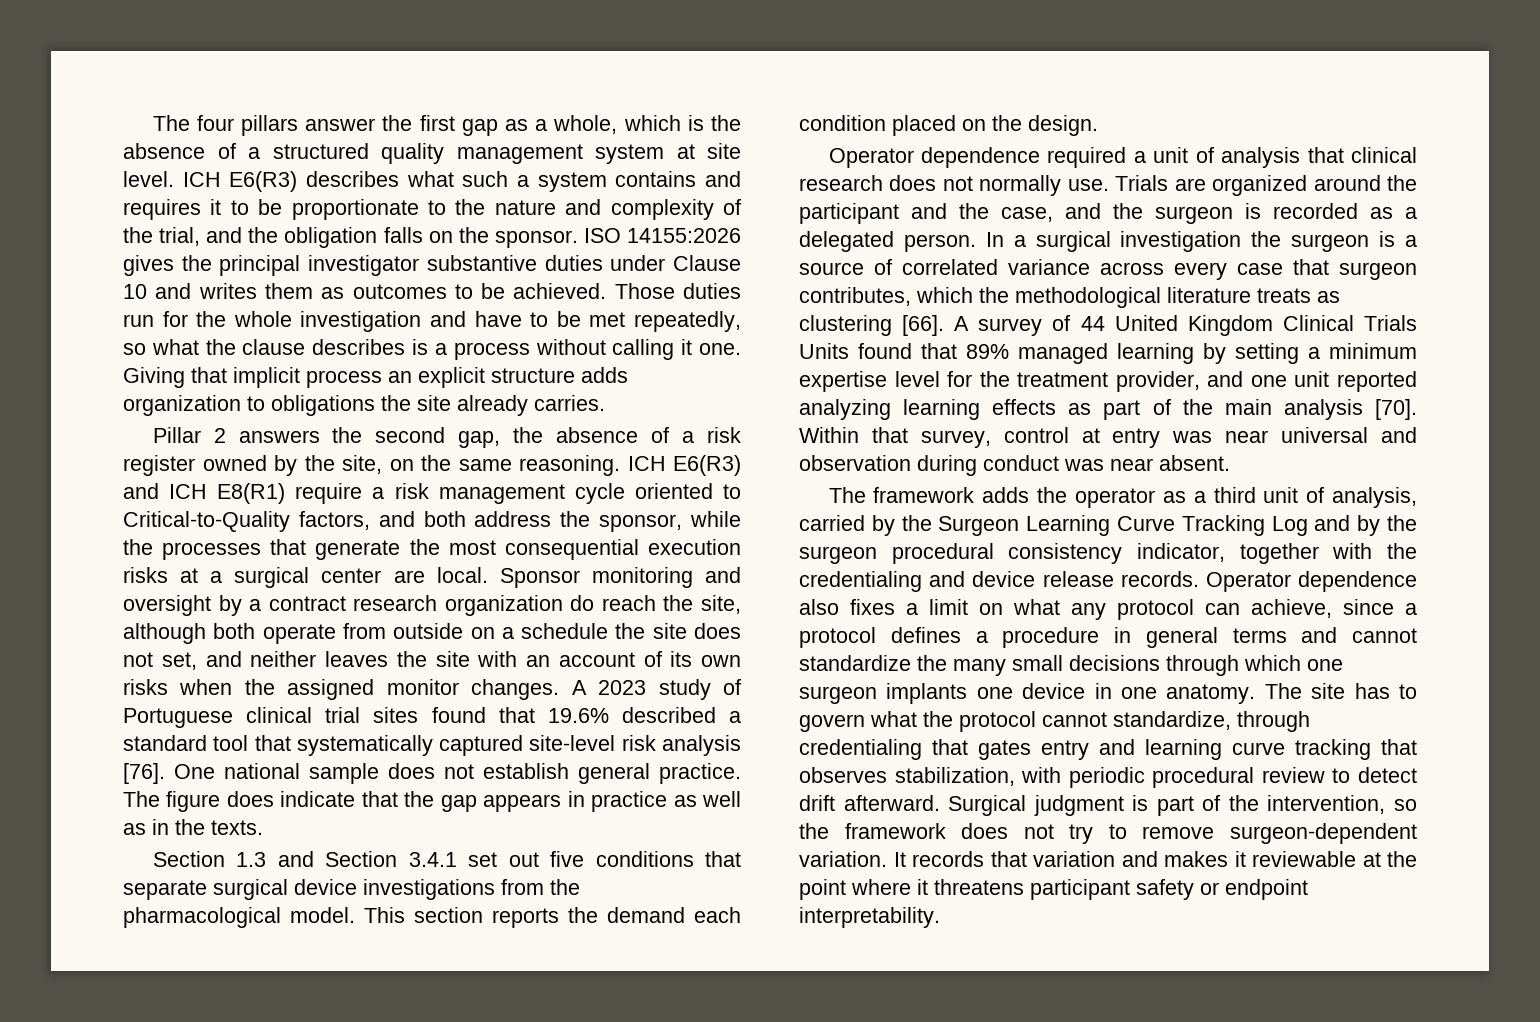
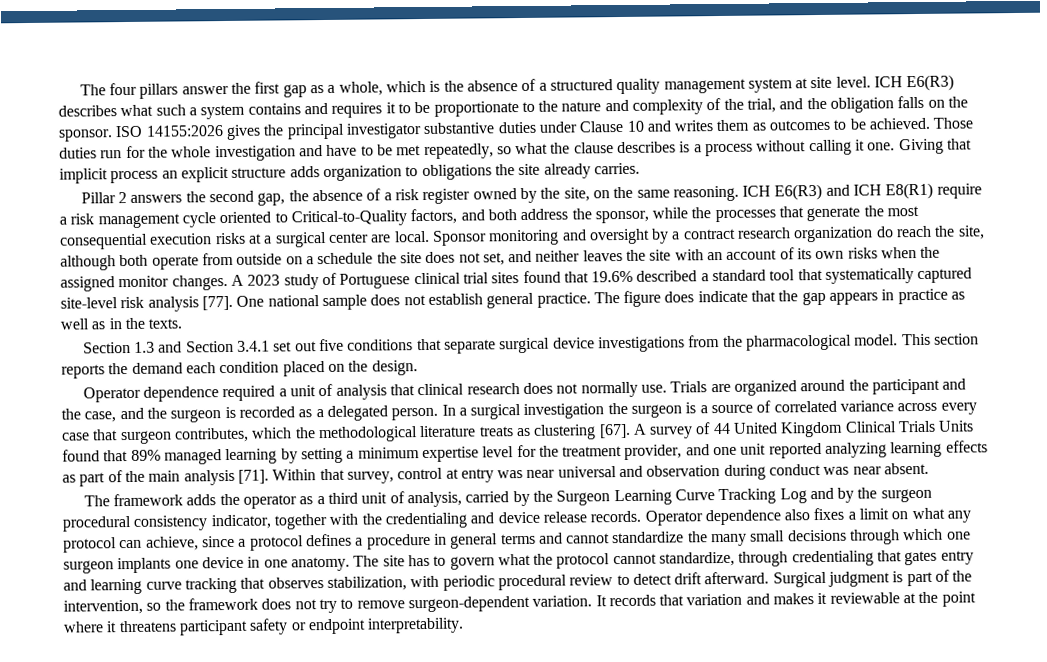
- A 2023 study of Portuguese clinical trial sites found that 19.6% described a standard tool that systematically captured site-level risk analysis [76].
+ A 2023 study of Portuguese clinical trial sites found that 19.6% described a standard tool that systematically captured site-level risk analysis [77].
- In a surgical investigation the surgeon is a source of correlated variance across every case that surgeon contributes, which the methodological literature treats as clustering [66].
+ In a surgical investigation the surgeon is a source of correlated variance across every case that surgeon contributes, which the methodological literature treats as clustering [67].
- A survey of 44 United Kingdom Clinical Trials Units found that 89% managed learning by setting a minimum expertise level for the treatment provider, and one unit reported analyzing learning effects as part of the main analysis [70].
+ A survey of 44 United Kingdom Clinical Trials Units found that 89% managed learning by setting a minimum expertise level for the treatment provider, and one unit reported analyzing learning effects as part of the main analysis [71].

